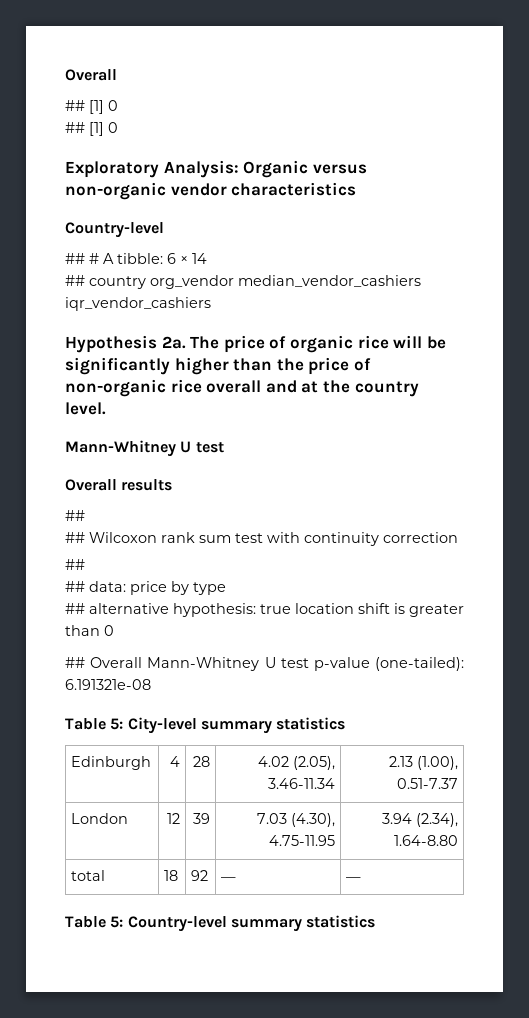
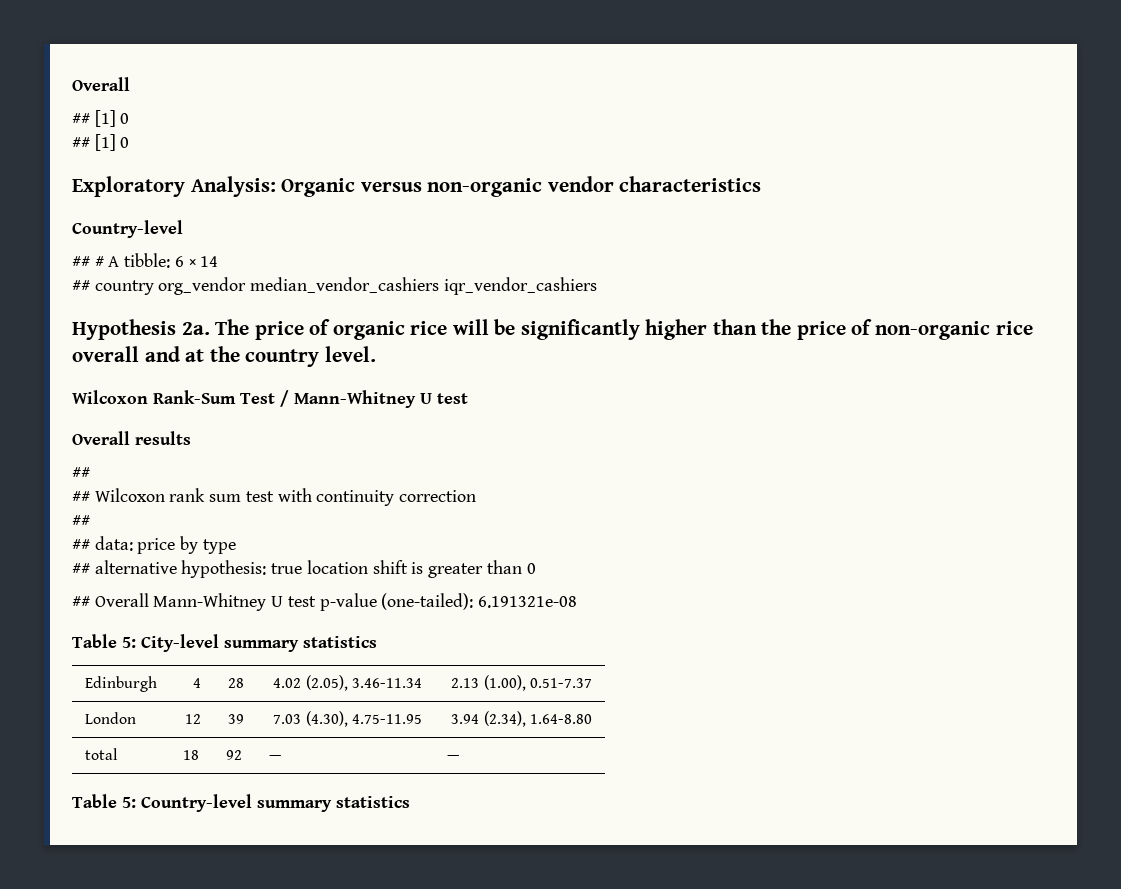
  The price of organic rice will be significantly higher than the price of non-organic rice overall and at the country level.
- Mann-Whitney U test
+ Wilcoxon Rank-Sum Test / Mann-Whitney U test

